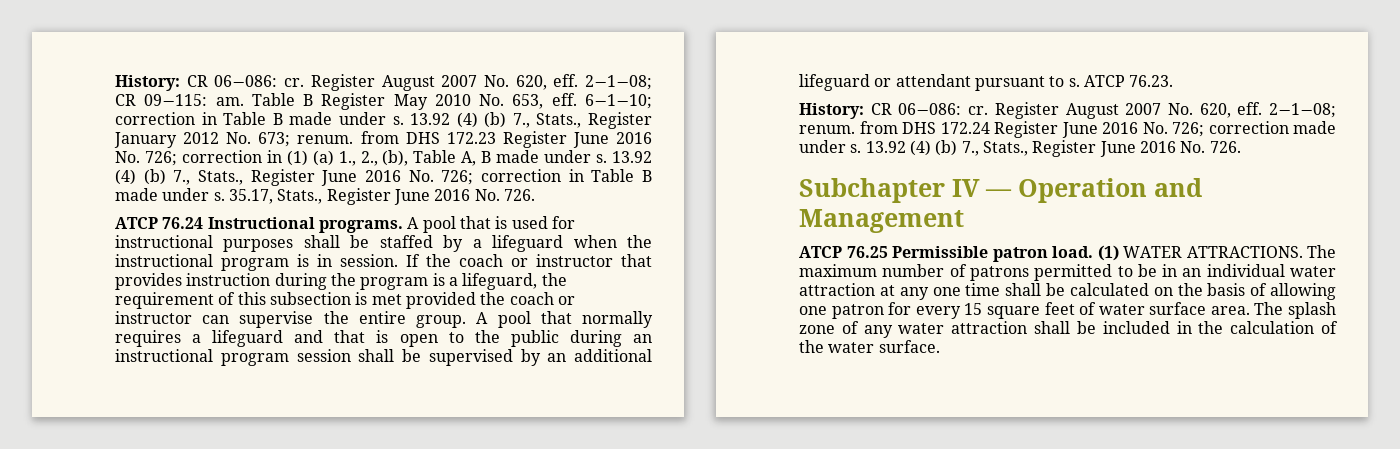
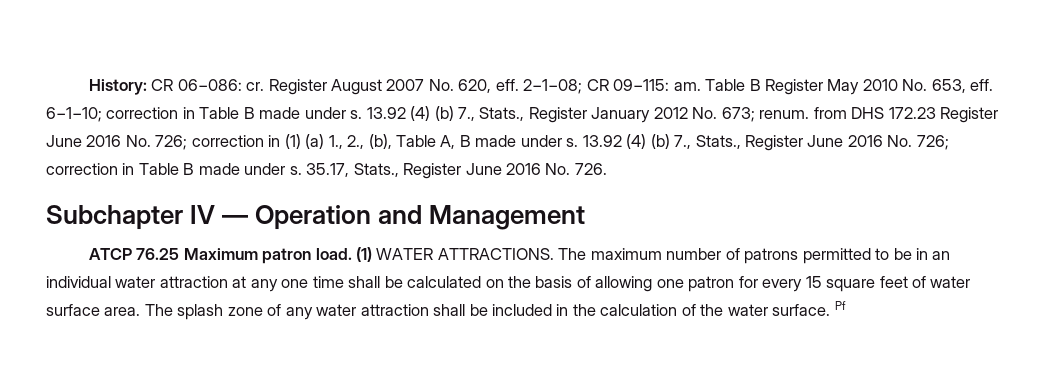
- ATCP 76.24 Instructional programs. A pool that is used for instructional purposes shall be staffed by a lifeguard when the instructional program is in session. If the coach or instructor that provides instruction during the program is a lifeguard, the requirement of this subsection is met provided the coach or instructor can supervise the entire group. A pool that normally requires a lifeguard and that is open to the public during an instructional program session shall be supervised by an additional lifeguard or attendant pursuant to s. ATCP 76.23.
- History: CR 06−086: cr. Register August 2007 No. 620, eff. 2−1−08; renum. from DHS 172.24 Register June 2016 No. 726; correction made under s. 13.92 (4) (b) 7., Stats., Register June 2016 No. 726.
- ATCP 76.25 Permissible patron load.
+ ATCP 76.25 Maximum patron load.
+ Pf

